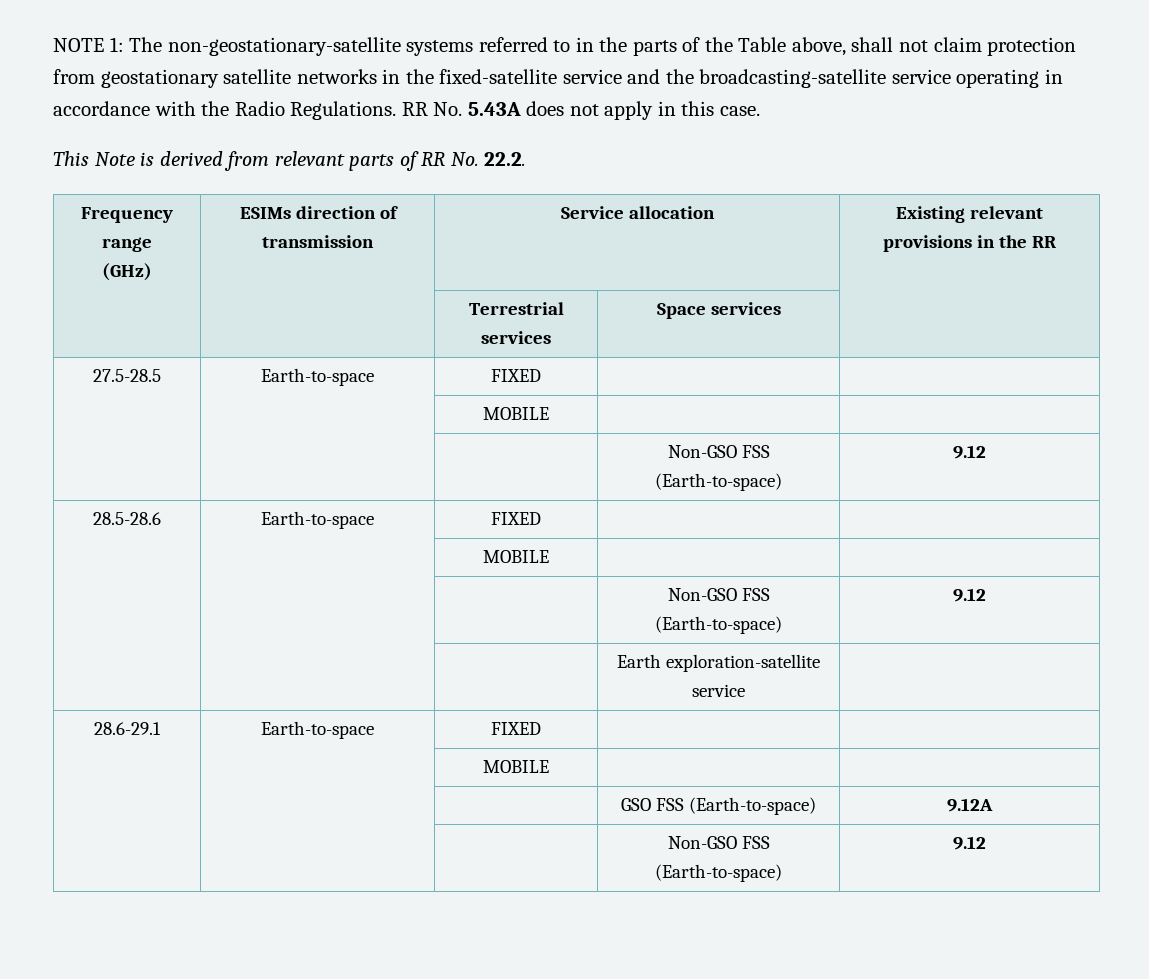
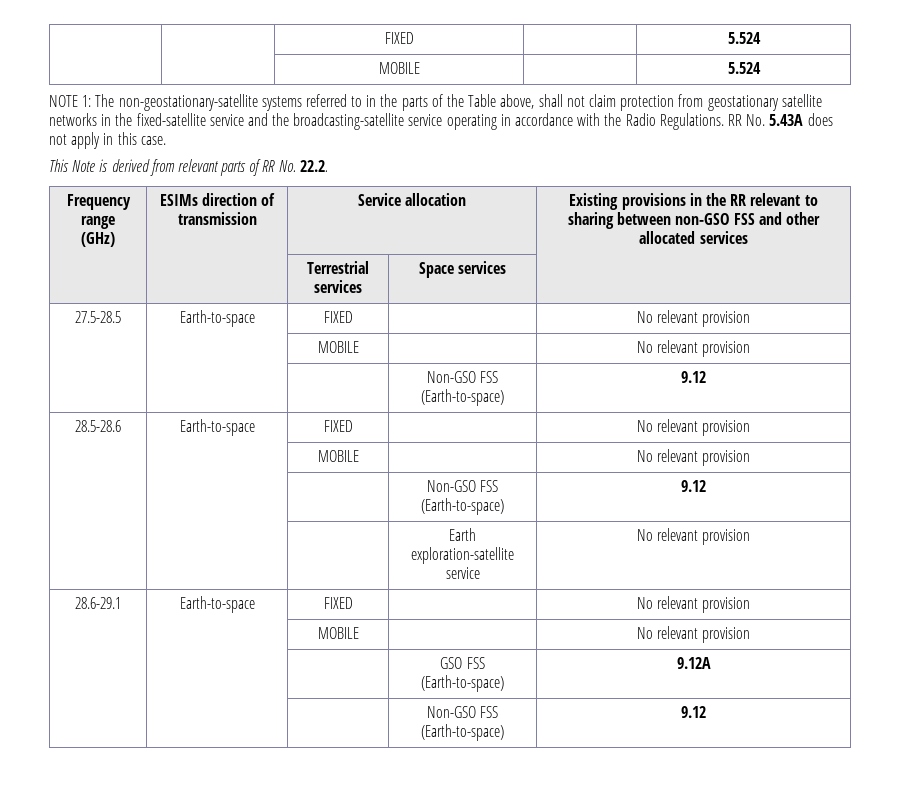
+ | | FIXED | | 5.524
+ | | MOBILE | | 5.524
  Frequency range
- (GHz) | ESIMs direction of transmission | Service allocation | Existing relevant provisions in the RR
+ (GHz) | ESIMs direction of transmission | Service allocation | Existing provisions in the RR relevant to sharing between non-GSO FSS and other allocated services
- 27.5-28.5 | Earth-to-space | FIXED | |
- | | MOBILE | |
+ 27.5-28.5 | Earth-to-space | FIXED | | No relevant provision
+ | | MOBILE | | No relevant provision
- 28.5-28.6 | Earth-to-space | FIXED | |
- | | MOBILE | |
+ 28.5-28.6 | Earth-to-space | FIXED | | No relevant provision
+ | | MOBILE | | No relevant provision
- | | | Earth exploration-satellite service |
+ | | | Earth exploration-satellite service | No relevant provision
- 28.6-29.1 | Earth-to-space | FIXED | |
- | | MOBILE | |
+ 28.6-29.1 | Earth-to-space | FIXED | | No relevant provision
+ | | MOBILE | | No relevant provision

